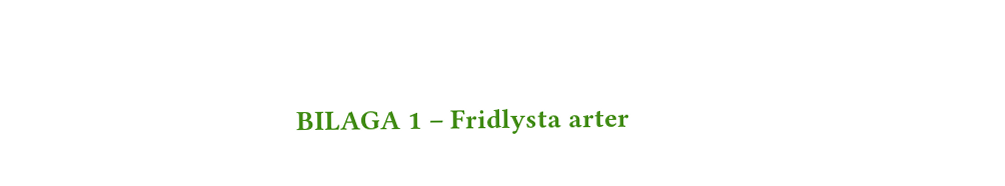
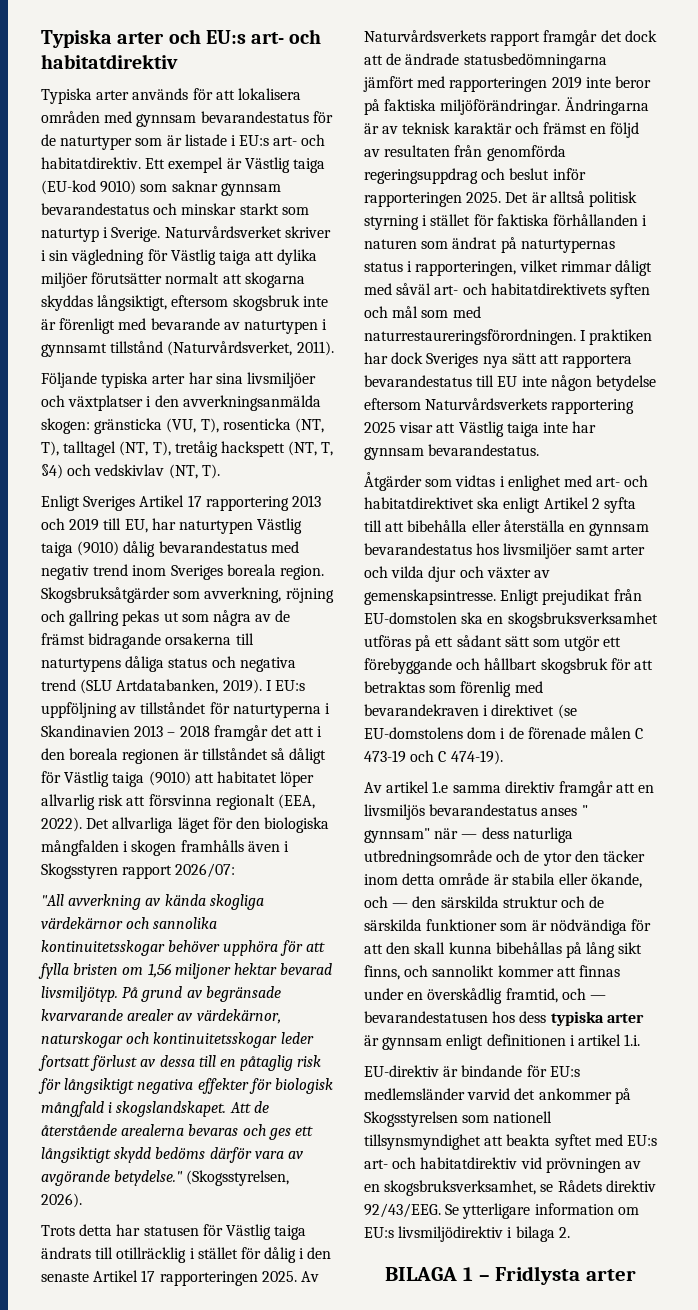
+ Typiska arter och EU:s art- och habitatdirektiv
+ Typiska arter används för att lokalisera områden med gynnsam bevarandestatus för de naturtyper som är listade i EU:s art- och habitatdirektiv. Ett exempel är Västlig taiga (EU-kod 9010) som saknar gynnsam bevarandestatus och minskar starkt som naturtyp i Sverige. Naturvårdsverket skriver i sin vägledning för Västlig taiga att dylika miljöer förutsätter normalt att skogarna skyddas långsiktigt, eftersom skogsbruk inte är förenligt med bevarande av naturtypen i gynnsamt tillstånd (Naturvårdsverket, 2011).
+ Följande typiska arter har sina livsmiljöer och växtplatser i den avverkningsanmälda skogen: gränsticka (VU, T), rosenticka (NT, T), talltagel (NT, T), tretåig hackspett (NT, T, §4) och vedskivlav (NT, T).
+ Enligt Sveriges Artikel 17 rapportering 2013 och 2019 till EU, har naturtypen Västlig taiga (9010) dålig bevarandestatus med negativ trend inom Sveriges boreala region. Skogsbruksåtgärder som avverkning, röjning och gallring pekas ut som några av de främst bidragande orsakerna till naturtypens dåliga status och negativa trend (SLU Artdatabanken, 2019). I EU:s uppföljning av tillståndet för naturtyperna i Skandinavien 2013 – 2018 framgår det att i den boreala regionen är tillståndet så dåligt för Västlig taiga (9010) att habitatet löper allvarlig risk att försvinna regionalt (EEA, 2022). Det allvarliga läget för den biologiska mångfalden i skogen framhålls även i Skogsstyren rapport 2026/07:
+ "All avverkning av kända skogliga värdekärnor och sannolika kontinuitetsskogar behöver upphöra för att fylla bristen om 1,56 miljoner hektar bevarad livsmiljötyp. På grund av begränsade kvarvarande arealer av värdekärnor, naturskogar och kontinuitetsskogar leder fortsatt förlust av dessa till en påtaglig risk för långsiktigt negativa effekter för biologisk mångfald i skogslandskapet. Att de återstående arealerna bevaras och ges ett långsiktigt skydd bedöms därför vara av avgörande betydelse." (Skogsstyrelsen, 2026).
+ Trots detta har statusen för Västlig taiga ändrats till otillräcklig i stället för dålig i den senaste Artikel 17 rapporteringen 2025. Av Naturvårdsverkets rapport framgår det dock att de ändrade statusbedömningarna jämfört med rapporteringen 2019 inte beror på faktiska miljöförändringar. Ändringarna är av teknisk karaktär och främst en följd av resultaten från genomförda regeringsuppdrag och beslut inför rapporteringen 2025. Det är alltså politisk styrning i stället för faktiska förhållanden i naturen som ändrat på naturtypernas status i rapporteringen, vilket rimmar dåligt med såväl art- och habitatdirektivets syften och mål som med naturrestaureringsförordningen. I praktiken har dock Sveriges nya sätt att rapportera bevarandestatus till EU inte någon betydelse eftersom Naturvårdsverkets rapportering 2025 visar att Västlig taiga inte har gynnsam bevarandestatus.
+ Åtgärder som vidtas i enlighet med art- och habitatdirektivet ska enligt Artikel 2 syfta till att bibehålla eller återställa en gynnsam bevarandestatus hos livsmiljöer samt arter och vilda djur och växter av gemenskapsintresse. Enligt prejudikat från EU-domstolen ska en skogsbruksverksamhet utföras på ett sådant sätt som utgör ett förebyggande och hållbart skogsbruk för att betraktas som förenlig med bevarandekraven i direktivet (se EU-domstolens dom i de förenade målen C 473-19 och C 474-19).
+ Av artikel 1.e samma direktiv framgår att en livsmiljös bevarandestatus anses " gynnsam" när — dess naturliga utbredningsområde och de ytor den täcker inom detta område är stabila eller ökande, och — den särskilda struktur och de särskilda funktioner som är nödvändiga för att den skall kunna bibehållas på lång sikt finns, och sannolikt kommer att finnas under en överskådlig framtid, och — bevarandestatusen hos dess typiska arter är gynnsam enligt definitionen i artikel 1.i.
+ EU-direktiv är bindande för EU:s medlemsländer varvid det ankommer på Skogsstyrelsen som nationell tillsynsmyndighet att beakta syftet med EU:s art- och habitatdirektiv vid prövningen av en skogsbruksverksamhet, se Rådets direktiv 92/43/EEG. Se ytterligare information om EU:s livsmiljödirektiv i bilaga 2.

